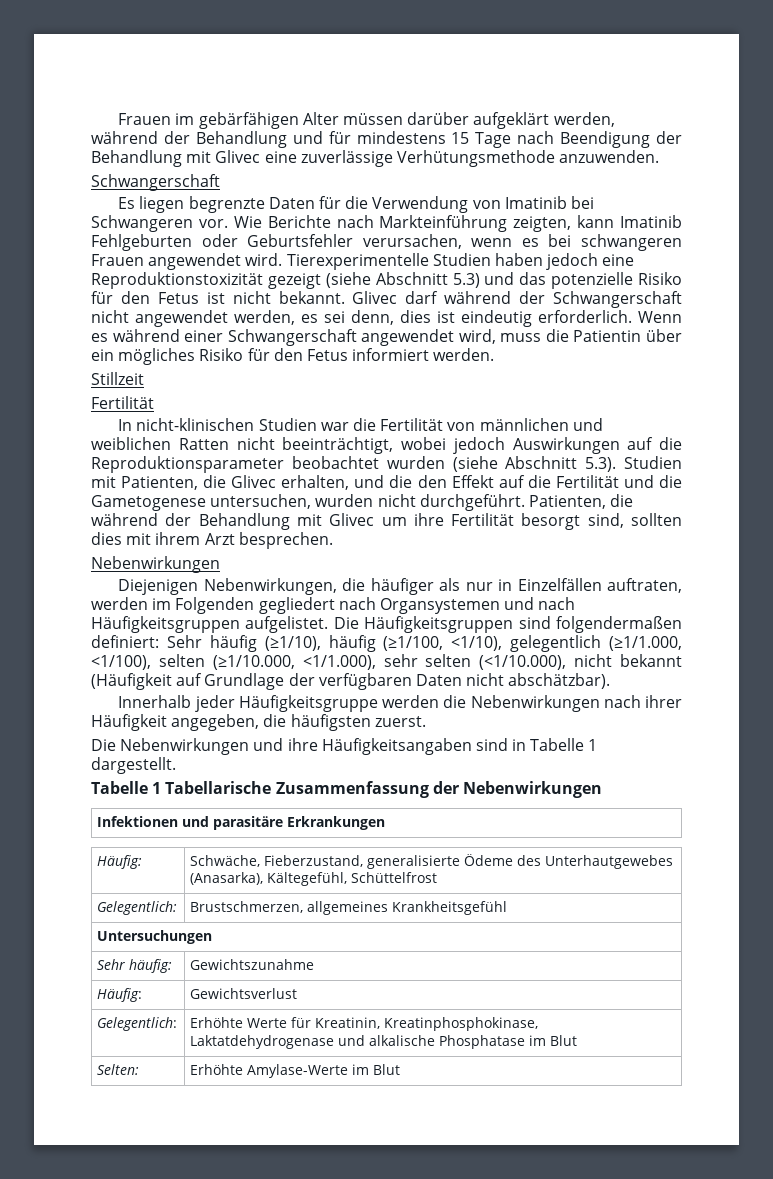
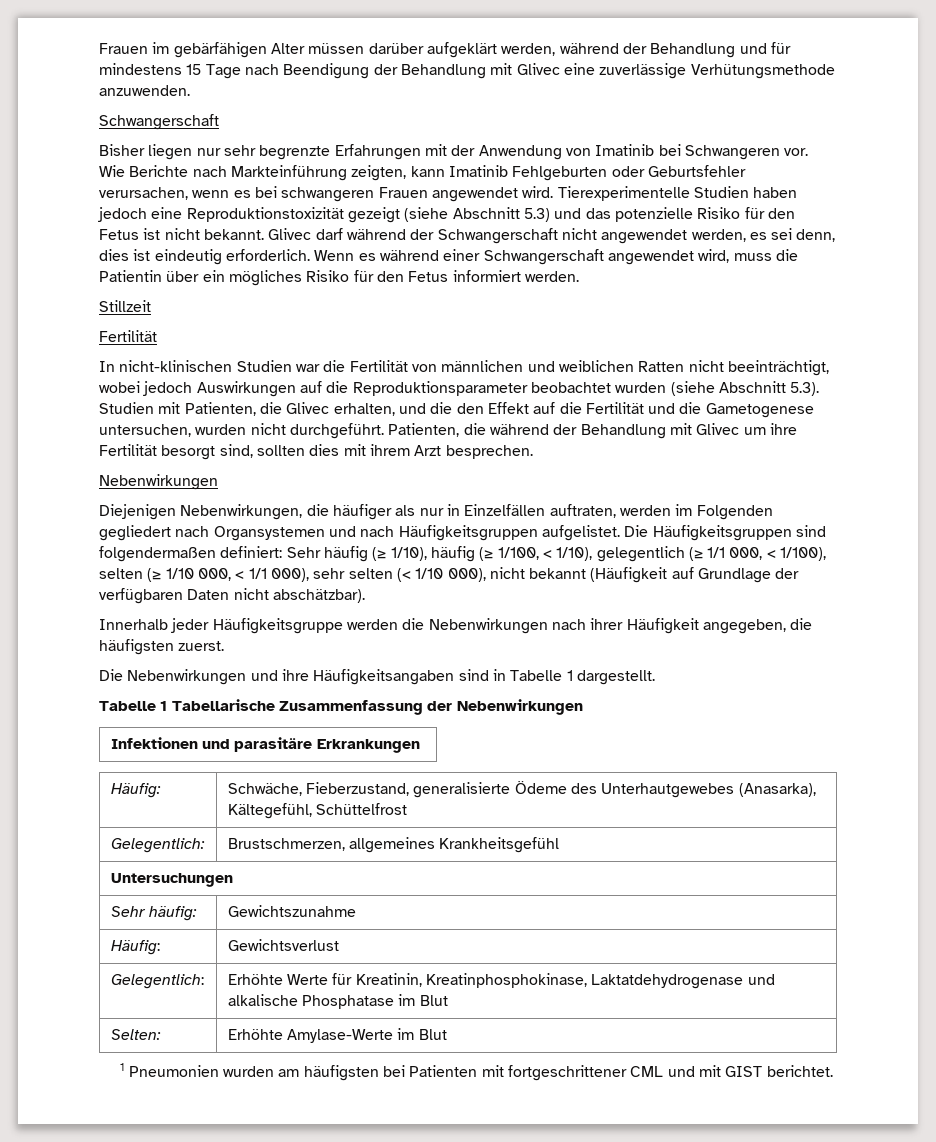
- Es liegen begrenzte Daten für die Verwendung von Imatinib bei Schwangeren vor.
+ Bisher liegen nur sehr begrenzte Erfahrungen mit der Anwendung von Imatinib bei Schwangeren vor.
- Die Häufigkeitsgruppen sind folgendermaßen definiert: Sehr häufig (≥1/10), häufig (≥1/100, <1/10), gelegentlich (≥1/1.000, <1/100), selten (≥1/10.000, <1/1.000), sehr selten (<1/10.000), nicht bekannt (Häufigkeit auf Grundlage der verfügbaren Daten nicht abschätzbar).
+ Die Häufigkeitsgruppen sind folgendermaßen definiert: Sehr häufig (≥ 1/10), häufig (≥ 1/100, < 1/10), gelegentlich (≥ 1/1 000, < 1/100), selten (≥ 1/10 000, < 1/1 000), sehr selten (< 1/10 000), nicht bekannt (Häufigkeit auf Grundlage der verfügbaren Daten nicht abschätzbar).
+ 1 Pneumonien wurden am häufigsten bei Patienten mit fortgeschrittener CML und mit GIST berichtet.

